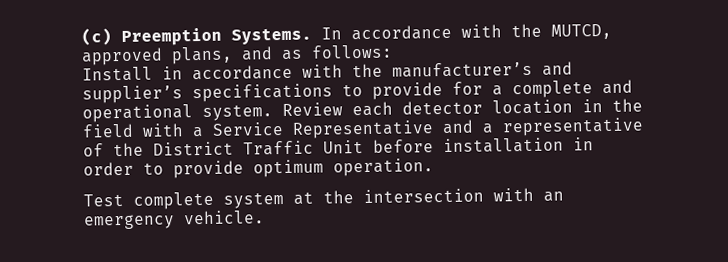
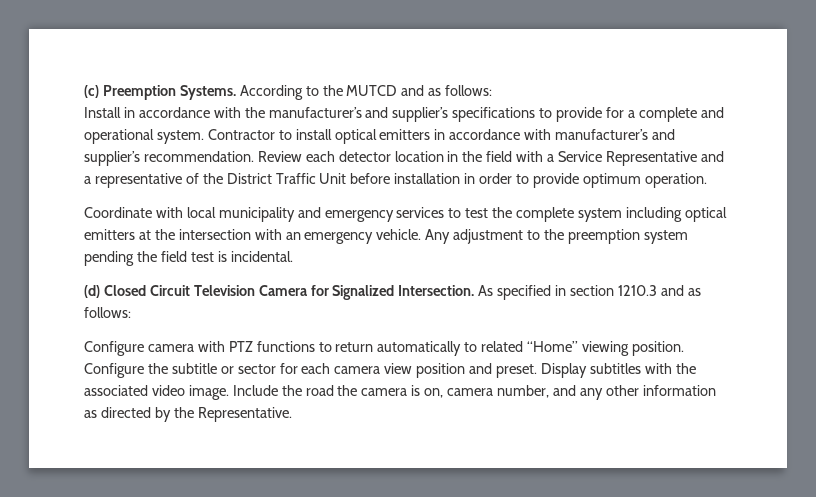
- In accordance with the MUTCD, approved plans, and as follows:
+ According to the MUTCD and as follows:
+ Contractor to install optical emitters in accordance with manufacturer’s and supplier’s recommendation.
- Test complete system at the intersection with an emergency vehicle.
+ Coordinate with local municipality and emergency services to test the complete system including optical emitters at the intersection with an emergency vehicle.
+ Any adjustment to the preemption system pending the field test is incidental.
+ (d) Closed Circuit Television Camera for Signalized Intersection. As specified in section 1210.3 and as follows:
+ Configure camera with PTZ functions to return automatically to related “Home” viewing position. Configure the subtitle or sector for each camera view position and preset. Display subtitles with the associated video image. Include the road the camera is on, camera number, and any other information as directed by the Representative.

